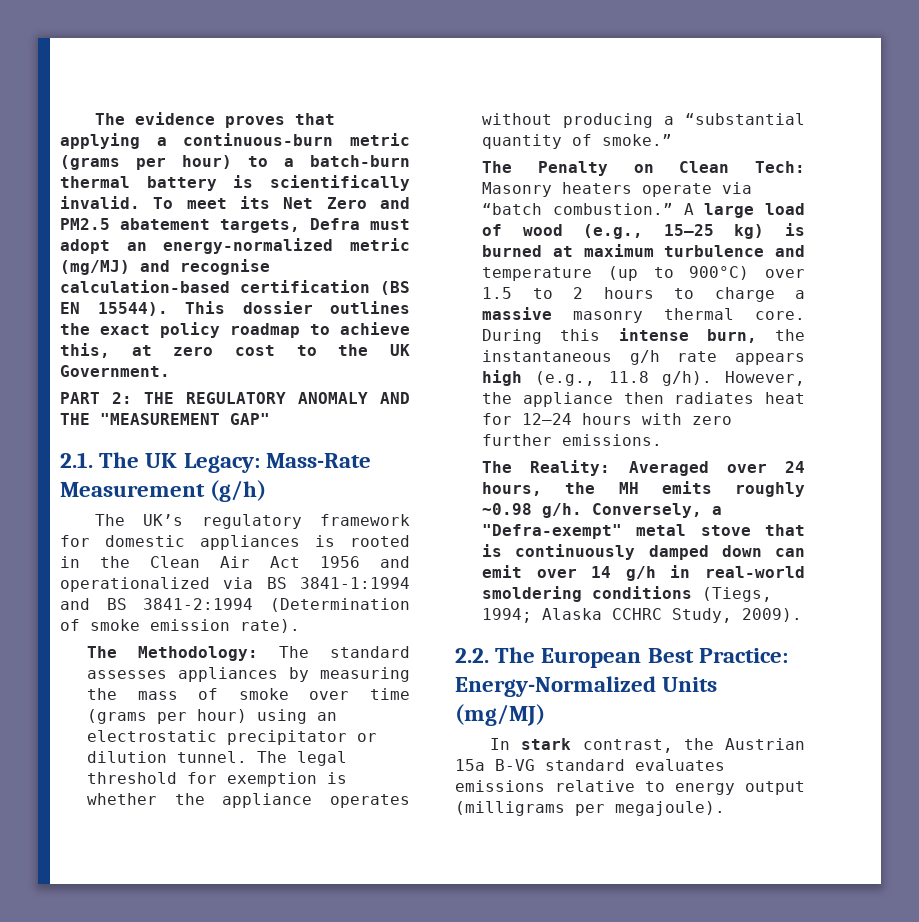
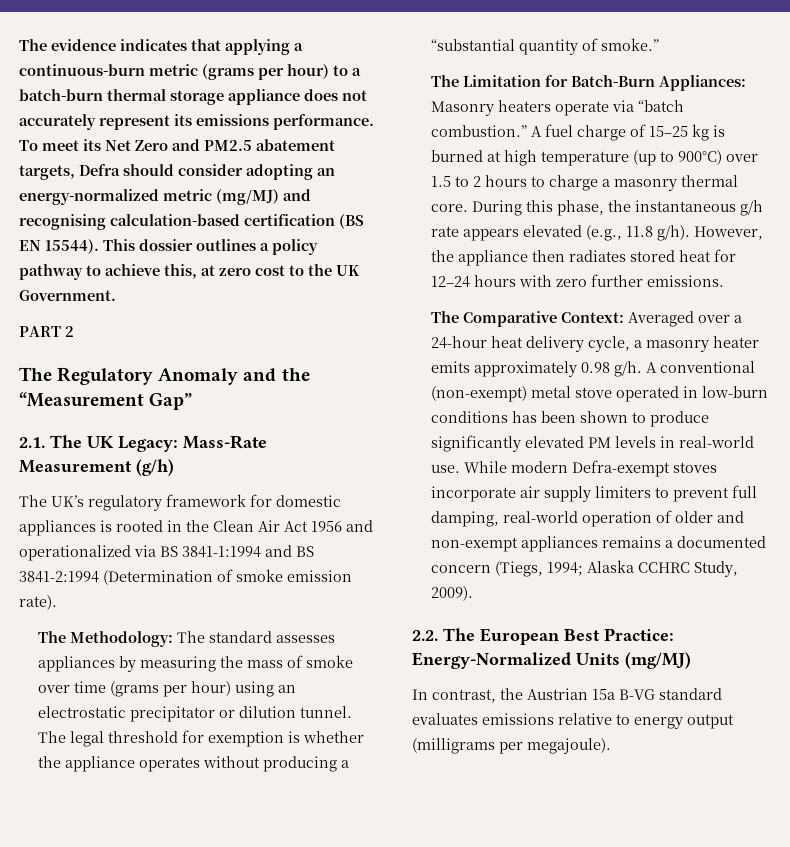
- The evidence proves that applying a continuous-burn metric (grams per hour) to a batch-burn thermal battery is scientifically invalid.
+ The evidence indicates that applying a continuous-burn metric (grams per hour) to a batch-burn thermal storage appliance does not accurately represent its emissions performance.
- To meet its Net Zero and PM2.5 abatement targets, Defra must adopt an energy-normalized metric (mg/MJ) and recognise calculation-based certification (BS EN 15544).
+ To meet its Net Zero and PM2.5 abatement targets, Defra should consider adopting an energy-normalized metric (mg/MJ) and recognising calculation-based certification (BS EN 15544).
- This dossier outlines the exact policy roadmap to achieve this, at zero cost to the UK Government.
+ This dossier outlines a policy pathway to achieve this, at zero cost to the UK Government.
- PART 2: THE REGULATORY ANOMALY AND THE "MEASUREMENT GAP"
+ PART 2
+ The Regulatory Anomaly and the “Measurement Gap”
- The Penalty on Clean Tech: Masonry heaters operate via “batch combustion.”
+ The Limitation for Batch-Burn Appliances: Masonry heaters operate via “batch combustion.”
- A large load of wood (e.g., 15–25 kg) is burned at maximum turbulence and temperature (up to 900°C) over 1.5 to 2 hours to charge a massive masonry thermal core.
+ A fuel charge of 15–25 kg is burned at high temperature (up to 900°C) over 1.5 to 2 hours to charge a masonry thermal core.
- During this intense burn, the instantaneous g/h rate appears high (e.g., 11.8 g/h).
+ During this phase, the instantaneous g/h rate appears elevated (e.g., 11.8 g/h).
- However, the appliance then radiates heat for 12–24 hours with zero further emissions.
+ However, the appliance then radiates stored heat for 12–24 hours with zero further emissions.
- The Reality: Averaged over 24 hours, the MH emits roughly ~0.98 g/h. Conversely, a "Defra-exempt" metal stove that is continuously damped down can emit over 14 g/h in real-world smoldering conditions (Tiegs, 1994; Alaska CCHRC Study, 2009).
+ The Comparative Context: Averaged over a 24-hour heat delivery cycle, a masonry heater emits approximately 0.98 g/h. A conventional (non-exempt) metal stove operated in low-burn conditions has been shown to produce significantly elevated PM levels in real-world use. While modern Defra-exempt stoves incorporate air supply limiters to prevent full damping, real-world operation of older and non-exempt appliances remains a documented concern (Tiegs, 1994; Alaska CCHRC Study, 2009).
- In stark contrast, the Austrian 15a B-VG standard evaluates emissions relative to energy output (milligrams per megajoule).
+ In contrast, the Austrian 15a B-VG standard evaluates emissions relative to energy output (milligrams per megajoule).

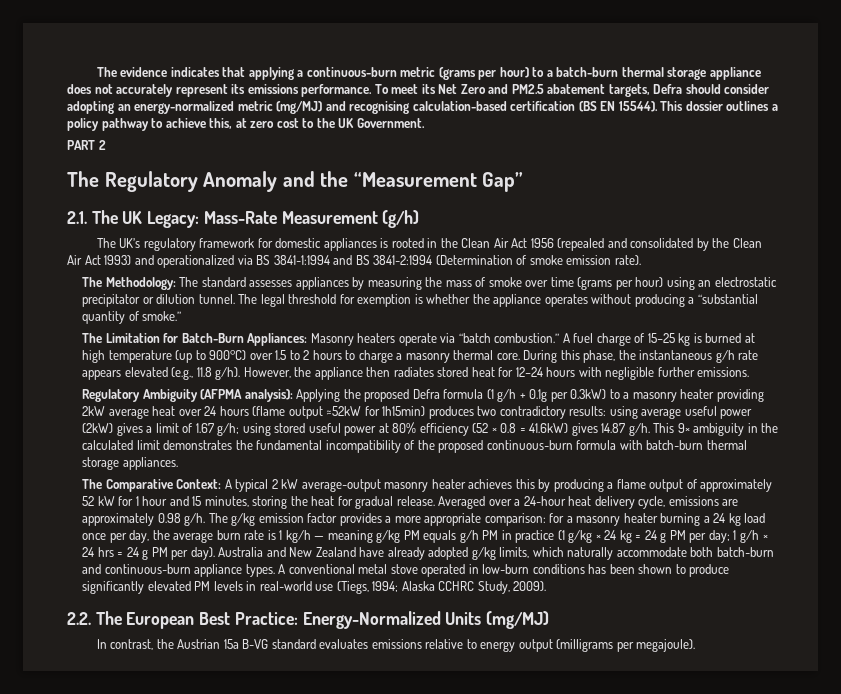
- The UK’s regulatory framework for domestic appliances is rooted in the Clean Air Act 1956 and operationalized via BS 3841-1:1994 and BS 3841-2:1994 (Determination of smoke emission rate).
+ The UK’s regulatory framework for domestic appliances is rooted in the Clean Air Act 1956 (repealed and consolidated by the Clean Air Act 1993) and operationalized via BS 3841-1:1994 and BS 3841-2:1994 (Determination of smoke emission rate).
- However, the appliance then radiates stored heat for 12–24 hours with zero further emissions.
+ However, the appliance then radiates stored heat for 12–24 hours with negligible further emissions.
- The Comparative Context: Averaged over a 24-hour heat delivery cycle, a masonry heater emits approximately 0.98 g/h.
+ Regulatory Ambiguity (AFPMA analysis): Applying the proposed Defra formula (1 g/h + 0.1g per 0.3kW) to a masonry heater providing 2kW average heat over 24 hours (flame output ≈52kW for 1h15min) produces two contradictory results: using average useful power (2kW) gives a limit of 1.67 g/h; using stored useful power at 80% efficiency (52 × 0.8 = 41.6kW) gives 14.87 g/h. This 9× ambiguity in the calculated limit demonstrates the fundamental incompatibility of the proposed continuous-burn formula with batch-burn thermal storage appliances.
+ The Comparative Context: A typical 2 kW average-output masonry heater achieves this by producing a flame output of approximately 52 kW for 1 hour and 15 minutes, storing the heat for gradual release. Averaged over a 24-hour heat delivery cycle, emissions are approximately 0.98 g/h. The g/kg emission factor provides a more appropriate comparison: for a masonry heater burning a 24 kg load once per day, the average burn rate is 1 kg/h — meaning g/kg PM equals g/h PM in practice (1 g/kg × 24 kg = 24 g PM per day; 1 g/h × 24 hrs = 24 g PM per day). Australia and New Zealand have already adopted g/kg limits, which naturally accommodate both batch-burn and continuous-burn appliance types.
- A conventional (non-exempt) metal stove operated in low-burn conditions has been shown to produce significantly elevated PM levels in real-world use. While modern Defra-exempt stoves incorporate air supply limiters to prevent full damping, real-world operation of older and non-exempt appliances remains a documented concern (Tiegs, 1994; Alaska CCHRC Study, 2009).
+ A conventional metal stove operated in low-burn conditions has been shown to produce significantly elevated PM levels in real-world use (Tiegs, 1994; Alaska CCHRC Study, 2009).

